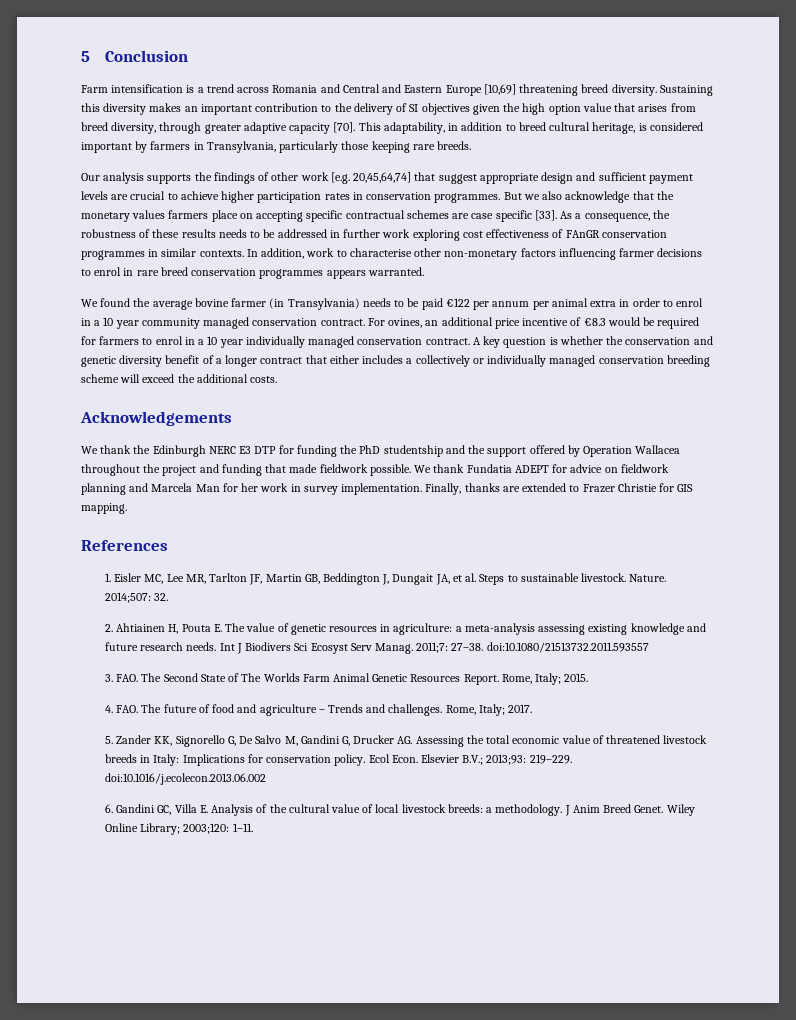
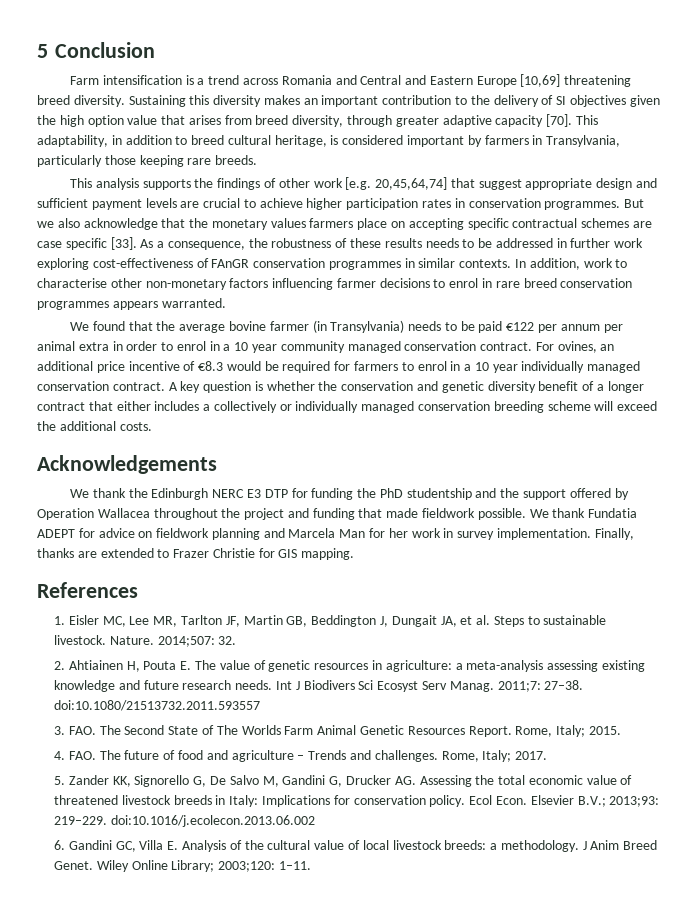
- Our analysis supports the findings of other work [e.g. 20,45,64,74] that suggest appropriate design and sufficient payment levels are crucial to achieve higher participation rates in conservation programmes.
+ This analysis supports the findings of other work [e.g. 20,45,64,74] that suggest appropriate design and sufficient payment levels are crucial to achieve higher participation rates in conservation programmes.
- As a consequence, the robustness of these results needs to be addressed in further work exploring cost effectiveness of FAnGR conservation programmes in similar contexts.
+ As a consequence, the robustness of these results needs to be addressed in further work exploring cost-effectiveness of FAnGR conservation programmes in similar contexts.
- We found the average bovine farmer (in Transylvania) needs to be paid €122 per annum per animal extra in order to enrol in a 10 year community managed conservation contract.
+ We found that the average bovine farmer (in Transylvania) needs to be paid €122 per annum per animal extra in order to enrol in a 10 year community managed conservation contract.

